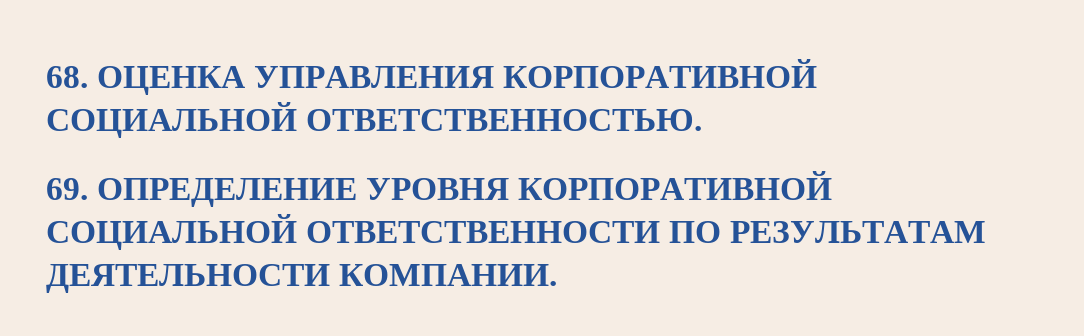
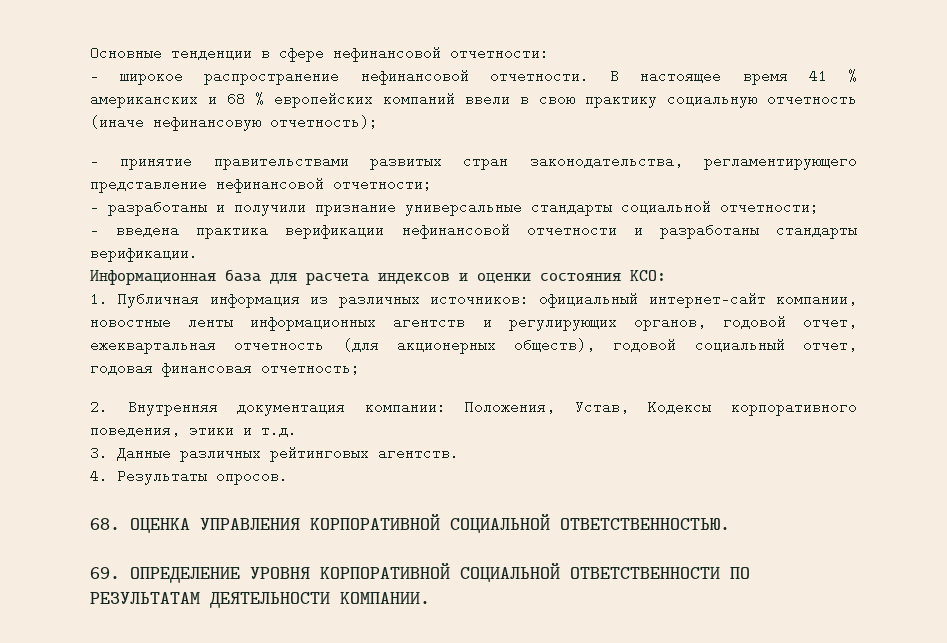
+ Основные тенденции в сфере нефинансовой отчетности:
+ – широкое распространение нефинансовой отчетности. В настоящее время 41 % американских и 68 % европейских компаний ввели в свою практику социальную отчетность (иначе нефинансовую отчетность);
+ – принятие правительствами развитых стран законодательства, регламентирующего представление нефинансовой отчетности;
+ – разработаны и получили признание универсальные стандарты социальной отчетности;
+ – введена практика верификации нефинансовой отчетности и разработаны стандарты верификации.
+ Информационная база для расчета индексов и оценки состояния КСО:
+ 1. Публичная информация из различных источников: официальный интернет-сайт компании, новостные ленты информационных агентств и регулирующих органов, годовой отчет, ежеквартальная отчетность (для акционерных обществ), годовой социальный отчет, годовая финансовая отчетность;
+ 2. Внутренняя документация компании: Положения, Устав, Кодексы корпоративного поведения, этики и т.д.
+ 3. Данные различных рейтинговых агентств.
+ 4. Результаты опросов.

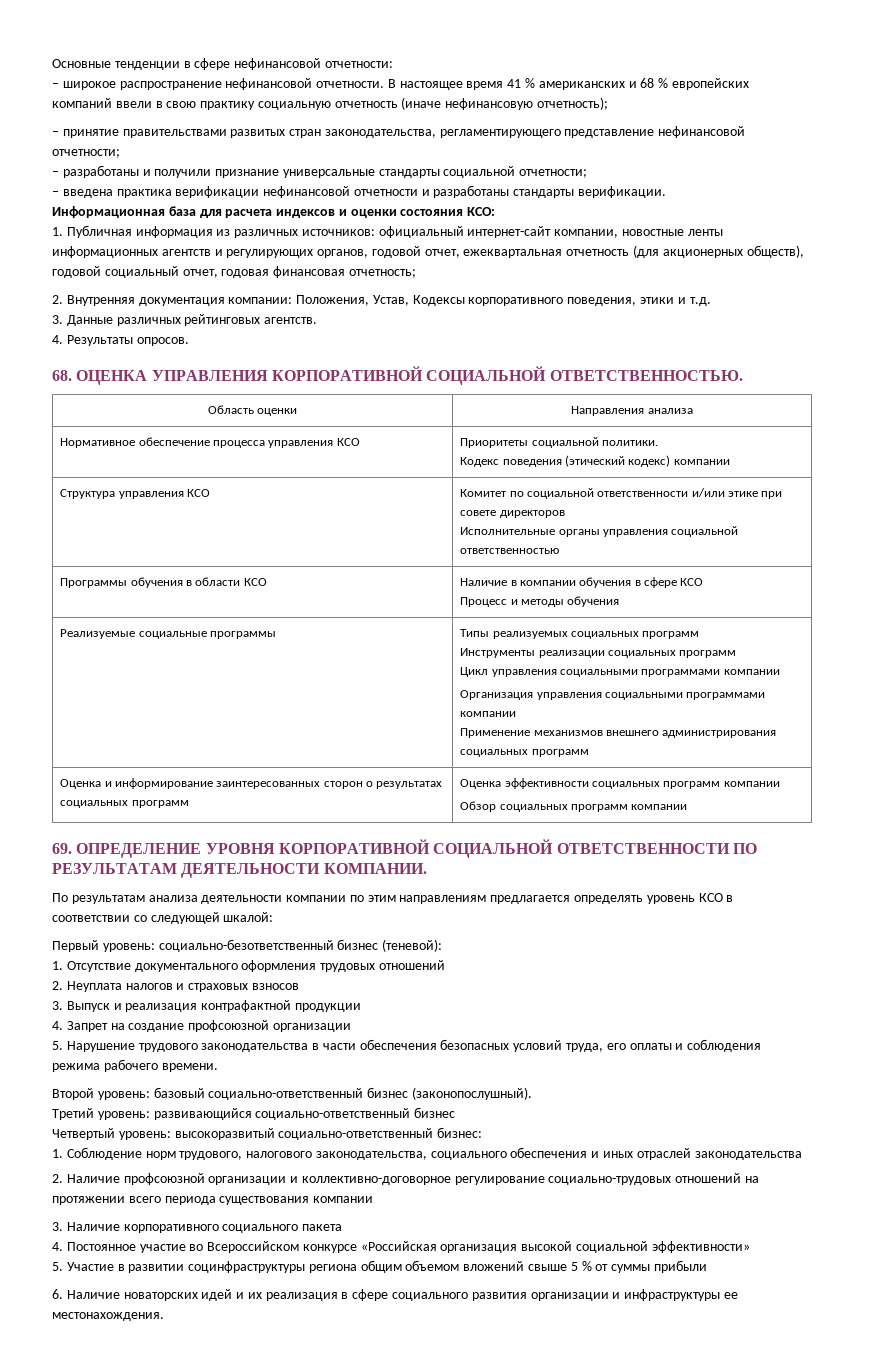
+ Область оценки | Направления анализа
+ Нормативное обеспечение процесса управления КСО | Приоритеты социальной политики.
+ Кодекс поведения (этический кодекс) компании
+ Структура управления КСО | Комитет по социальной ответственности и/или этике при совете директоров
+ Исполнительные органы управления социальной ответственностью
+ Программы обучения в области КСО | Наличие в компании обучения в сфере КСО
+ Процесс и методы обучения
+ Реализуемые социальные программы | Типы реализуемых социальных программ
+ Инструменты реализации социальных программ
+ Цикл управления социальными программами компании
+ Организация управления социальными программами компании
+ Применение механизмов внешнего администрирования социальных программ
+ Оценка и информирование заинтересованных сторон о результатах социальных программ | Оценка эффективности социальных программ компании
+ Обзор социальных программ компании
+ По результатам анализа деятельности компании по этим направлениям предлагается определять уровень КСО в соответствии со следующей шкалой:
+ Первый уровень: социально-безответственный бизнес (теневой):
+ 1. Отсутствие документального оформления трудовых отношений
+ 2. Неуплата налогов и страховых взносов
+ 3. Выпуск и реализация контрафактной продукции
+ 4. Запрет на создание профсоюзной организации
+ 5. Нарушение трудового законодательства в части обеспечения безопасных условий труда, его оплаты и соблюдения режима рабочего времени.
+ Второй уровень: базовый социально-ответственный бизнес (законопослушный).
+ Третий уровень: развивающийся социально-ответственный бизнес
+ Четвертый уровень: высокоразвитый социально-ответственный бизнес:
+ 1. Соблюдение норм трудового, налогового законодательства, социального обеспечения и иных отраслей законодательства
+ 2. Наличие профсоюзной организации и коллективно-договорное регулирование социально-трудовых отношений на протяжении всего периода существования компании
+ 3. Наличие корпоративного социального пакета
+ 4. Постоянное участие во Всероссийском конкурсе «Российская организация высокой социальной эффективности»
+ 5. Участие в развитии социнфраструктуры региона общим объемом вложений свыше 5 % от суммы прибыли
+ 6. Наличие новаторских идей и их реализация в сфере социального развития организации и инфраструктуры ее местонахождения.

